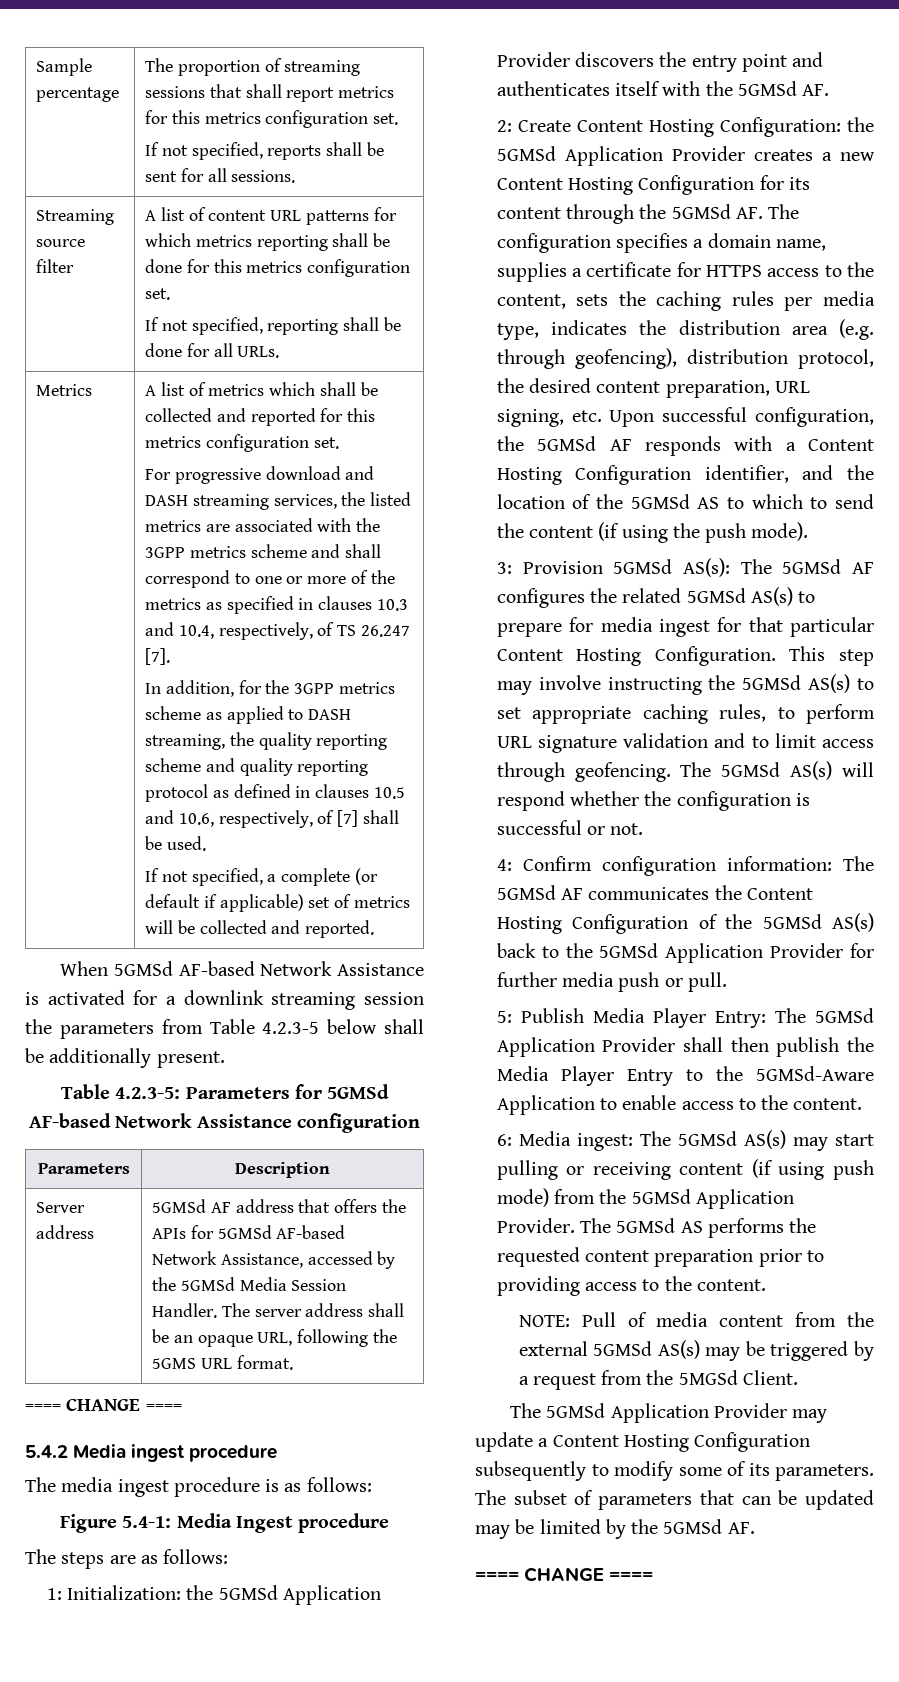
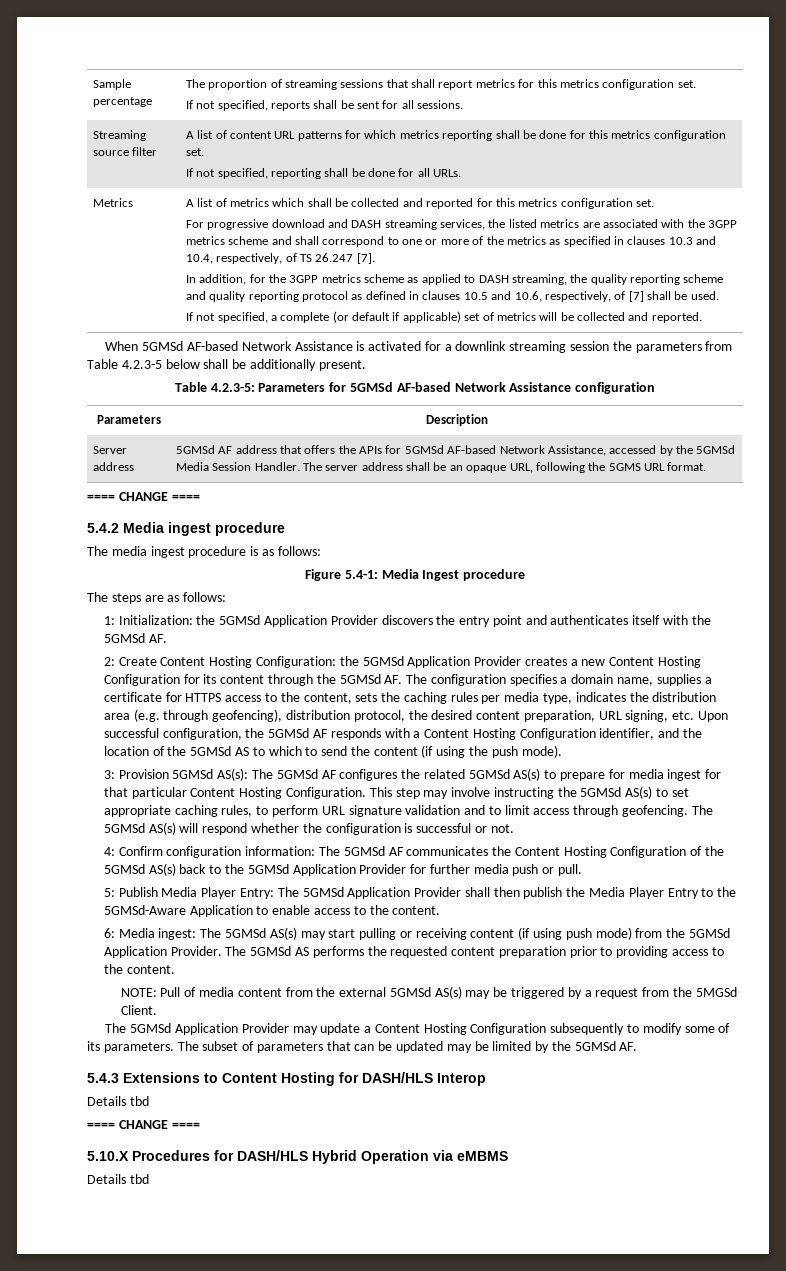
  The subset of parameters that can be updated may be limited by the 5GMSd AF.
+ 5.4.3 Extensions to Content Hosting for DASH/HLS Interop
+ Details tbd
  ==== CHANGE ====
+ 5.10.X Procedures for DASH/HLS Hybrid Operation via eMBMS
+ Details tbd

